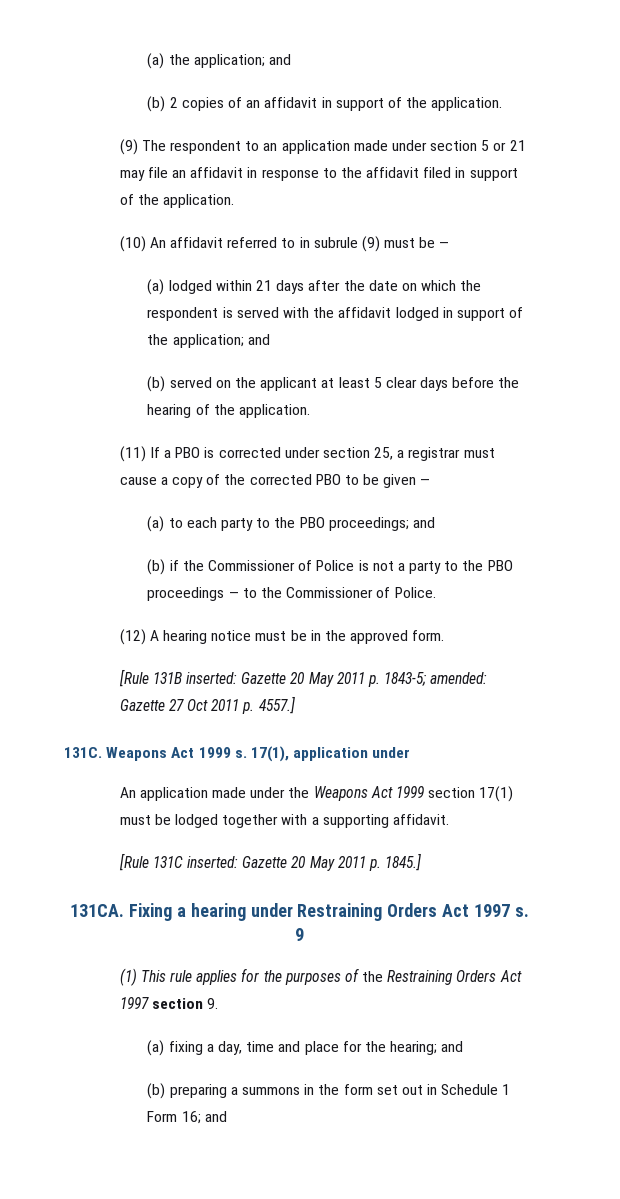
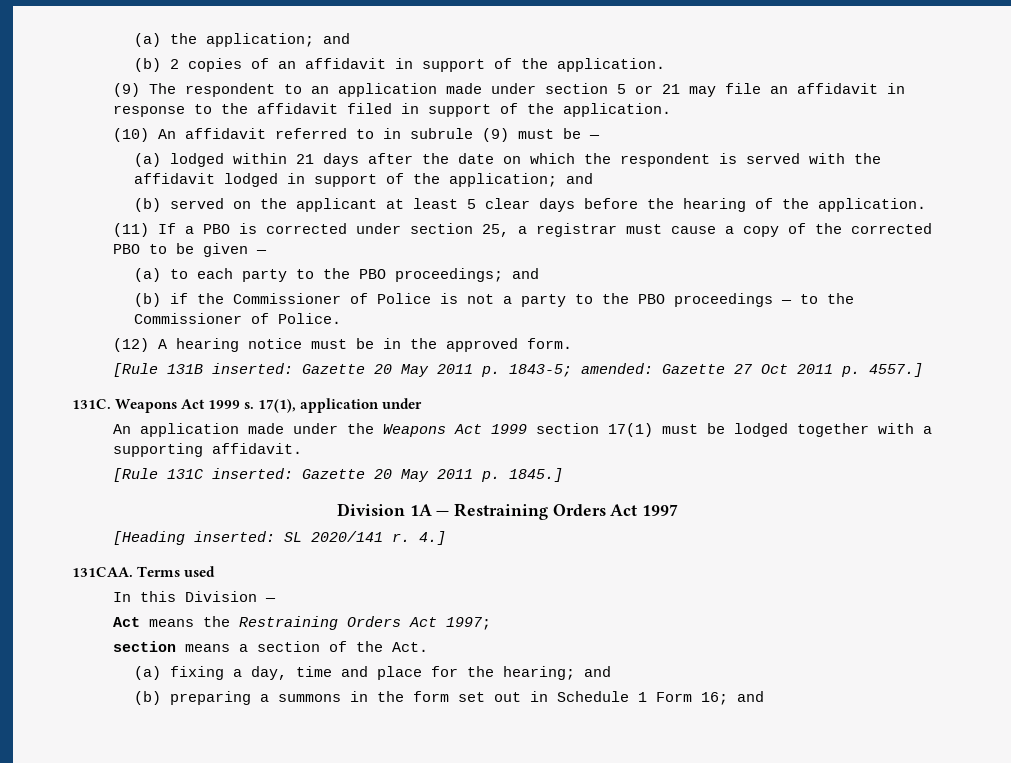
- 131CA. Fixing a hearing under Restraining Orders Act 1997 s. 9
- (1) This rule applies for the purposes of the Restraining Orders Act 1997 section 9.
+ Division 1A — Restraining Orders Act 1997
+ [Heading inserted: SL 2020/141 r. 4.]
+ 131CAA. Terms used
+ In this Division —
+ Act means the Restraining Orders Act 1997;
+ section means a section of the Act.

